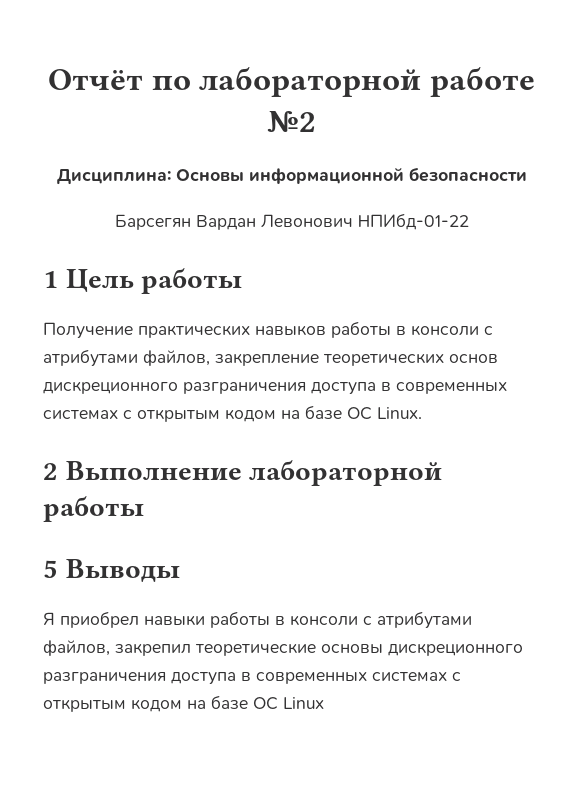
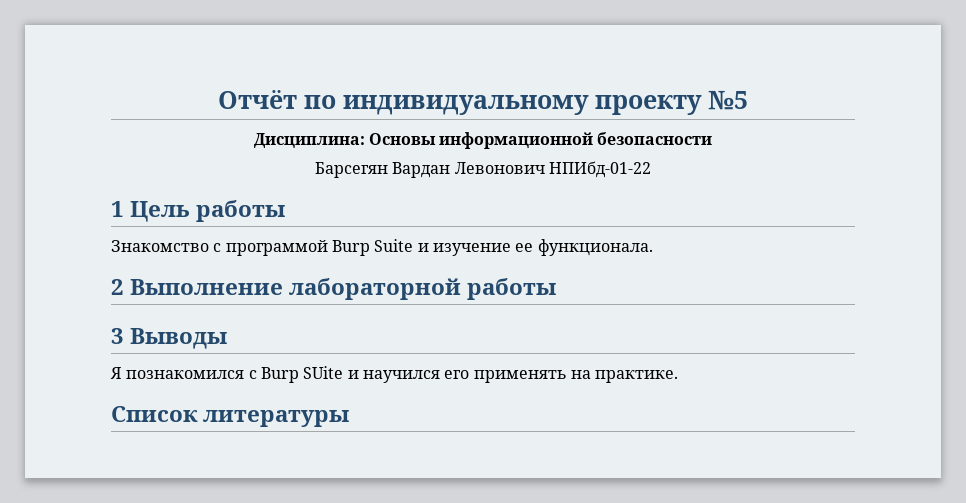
- Отчёт по лабораторной работе №2
+ Отчёт по индивидуальному проекту №5
- Получение практических навыков работы в консоли с атрибутами файлов, закрепление теоретических основ дискреционного разграничения доступа в современных системах с открытым кодом на базе ОС Linux.
+ Знакомство с программой Burp Suite и изучение ее функционала.
- 5 Выводы
+ 3 Выводы
- Я приобрел навыки работы в консоли с атрибутами файлов, закрепил теоретические основы дискреционного разграничения доступа в современных системах с открытым кодом на базе ОС Linux
+ Я познакомился с Burp SUite и научился его применять на практике.
+ Список литературы

